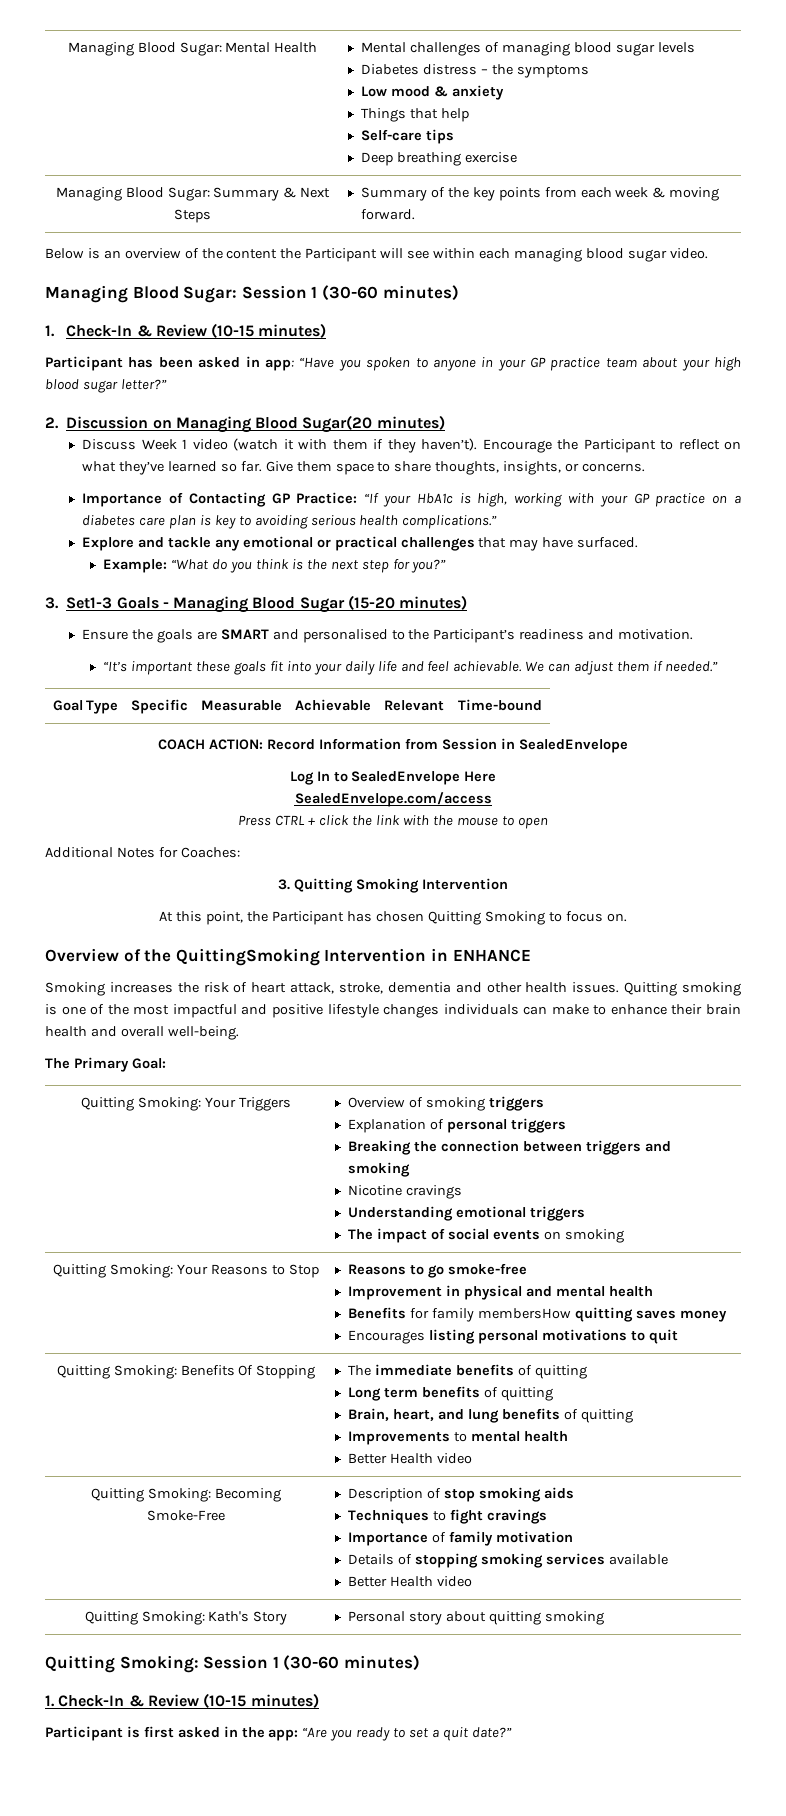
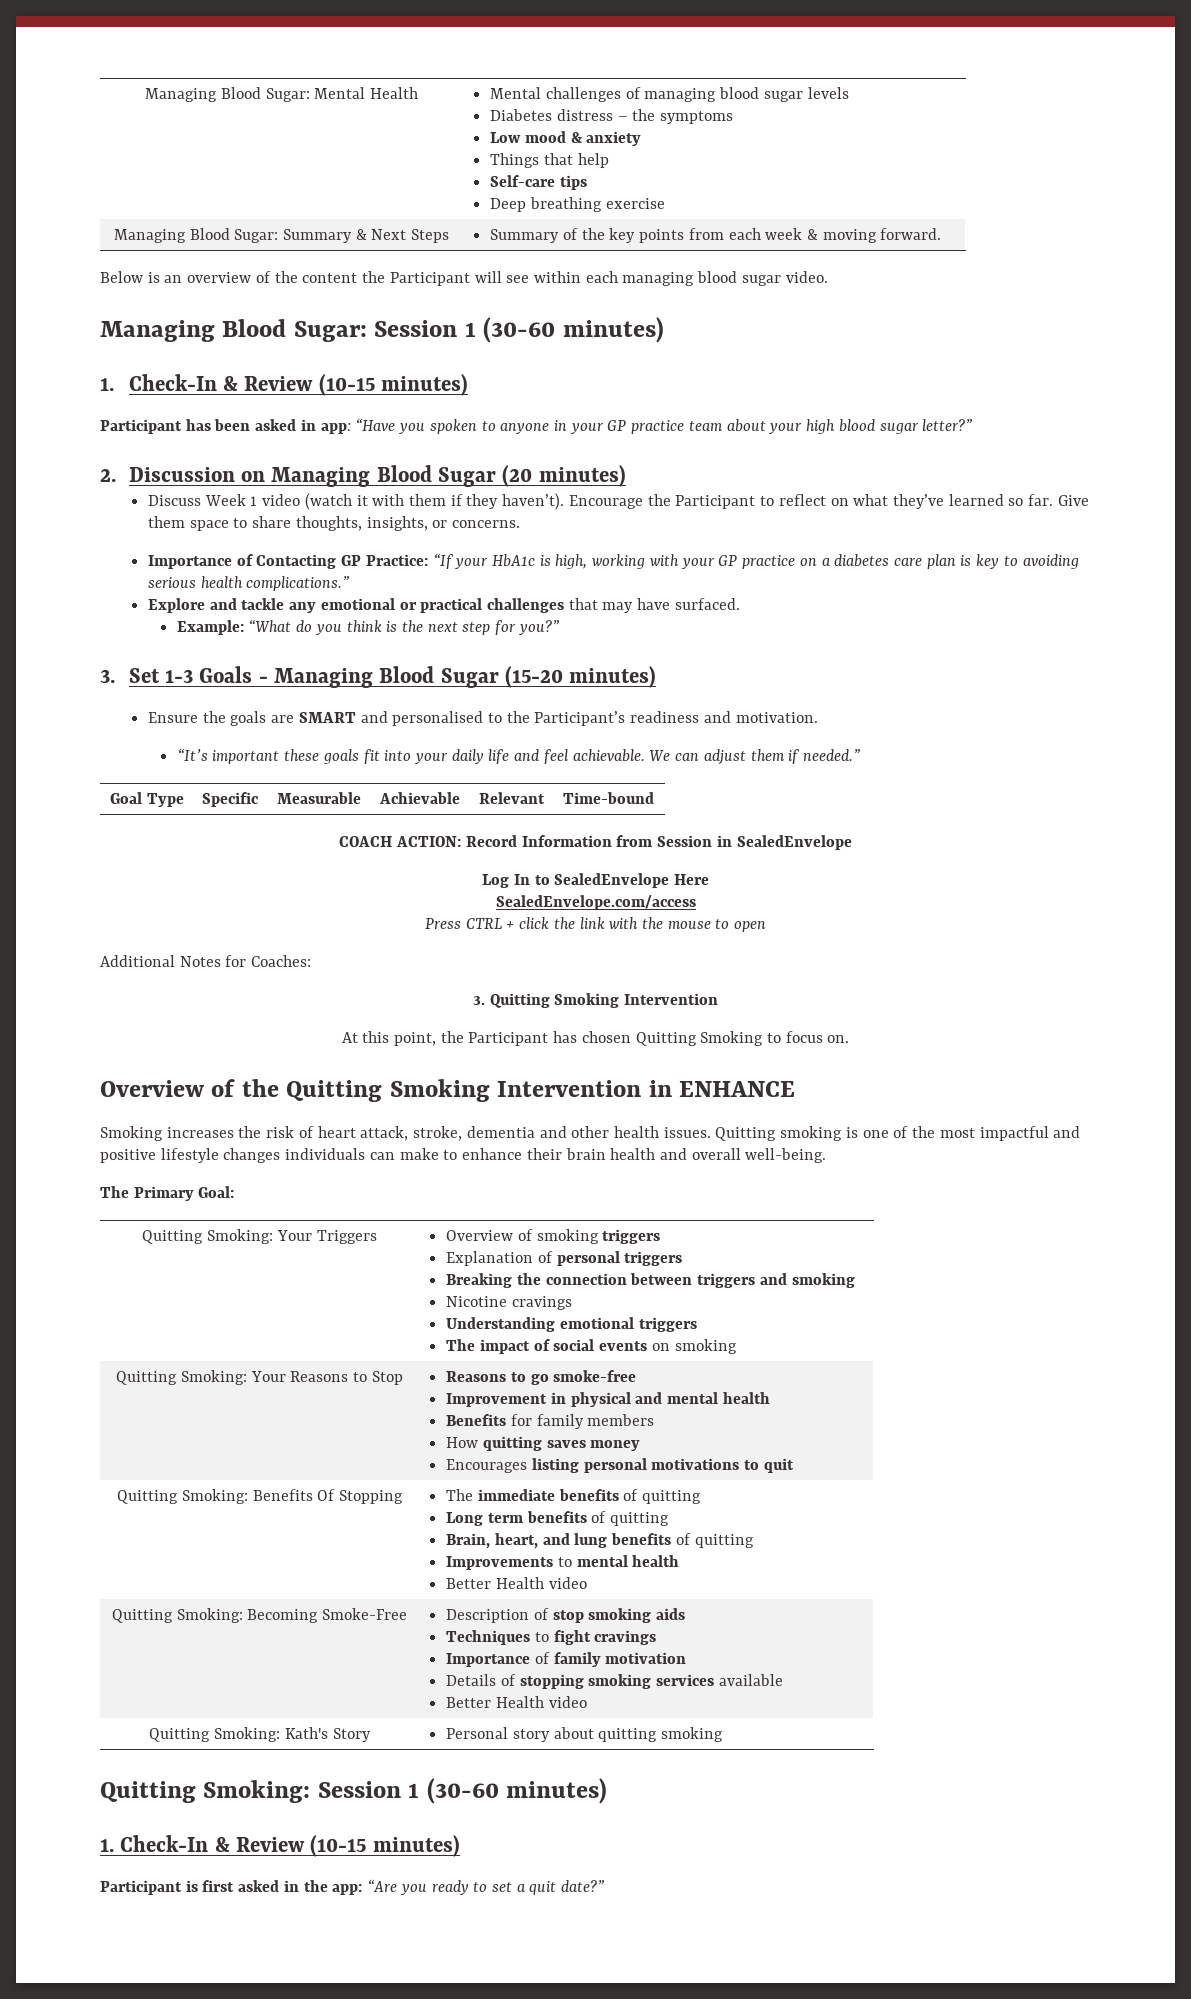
- 2. Discussion on Managing Blood Sugar(20 minutes)
+ 2. Discussion on Managing Blood Sugar (20 minutes)
- 3. Set1-3 Goals - Managing Blood Sugar (15-20 minutes)
+ 3. Set 1-3 Goals - Managing Blood Sugar (15-20 minutes)
- Overview of the QuittingSmoking Intervention in ENHANCE
+ Overview of the Quitting Smoking Intervention in ENHANCE
  Quitting Smoking: Your Reasons to Stop | Reasons to go smoke-free
  Improvement in physical and mental health
- Benefits for family membersHow quitting saves money
+ Benefits for family members
+ How quitting saves money

